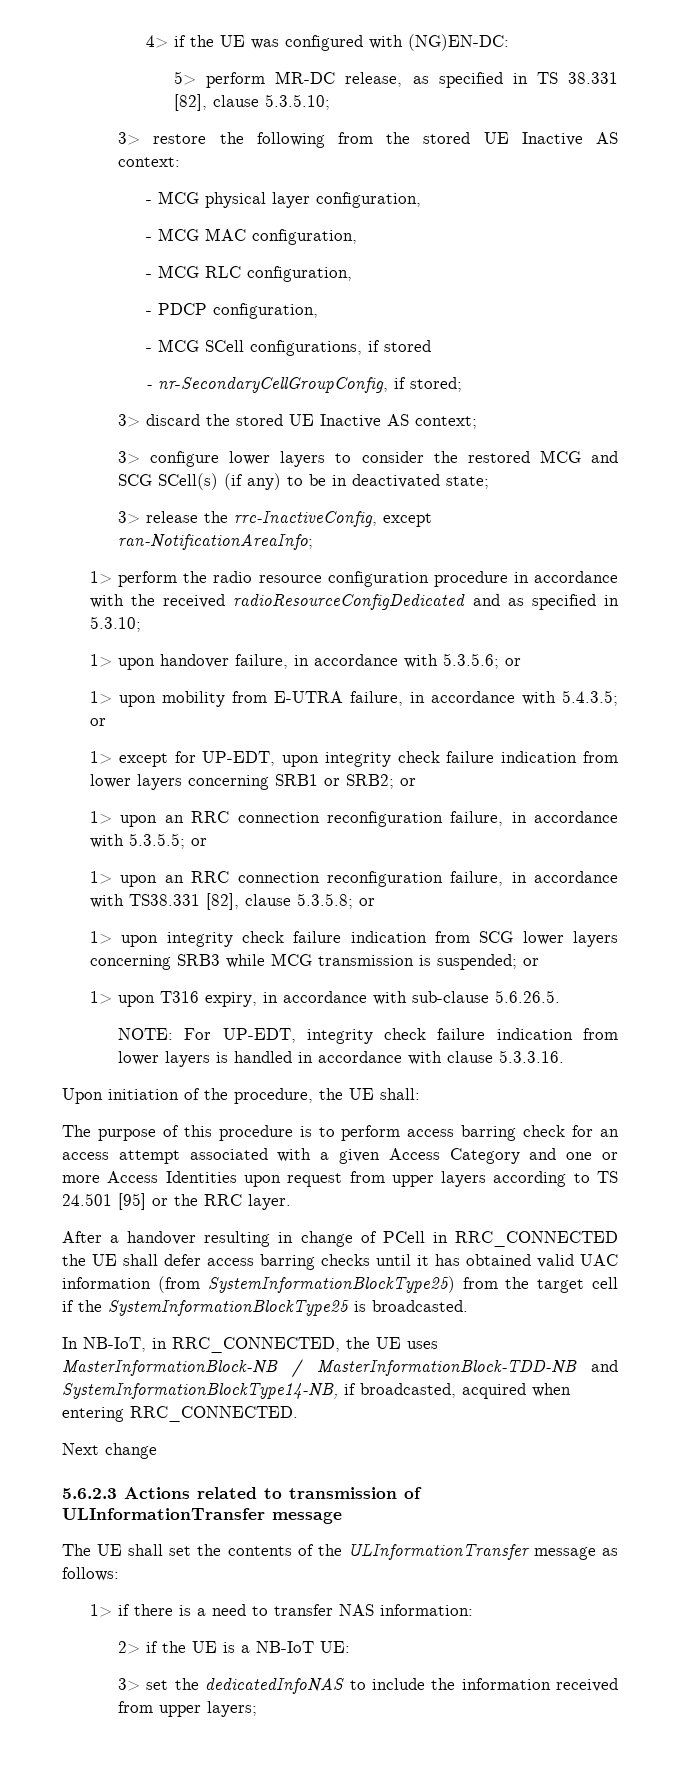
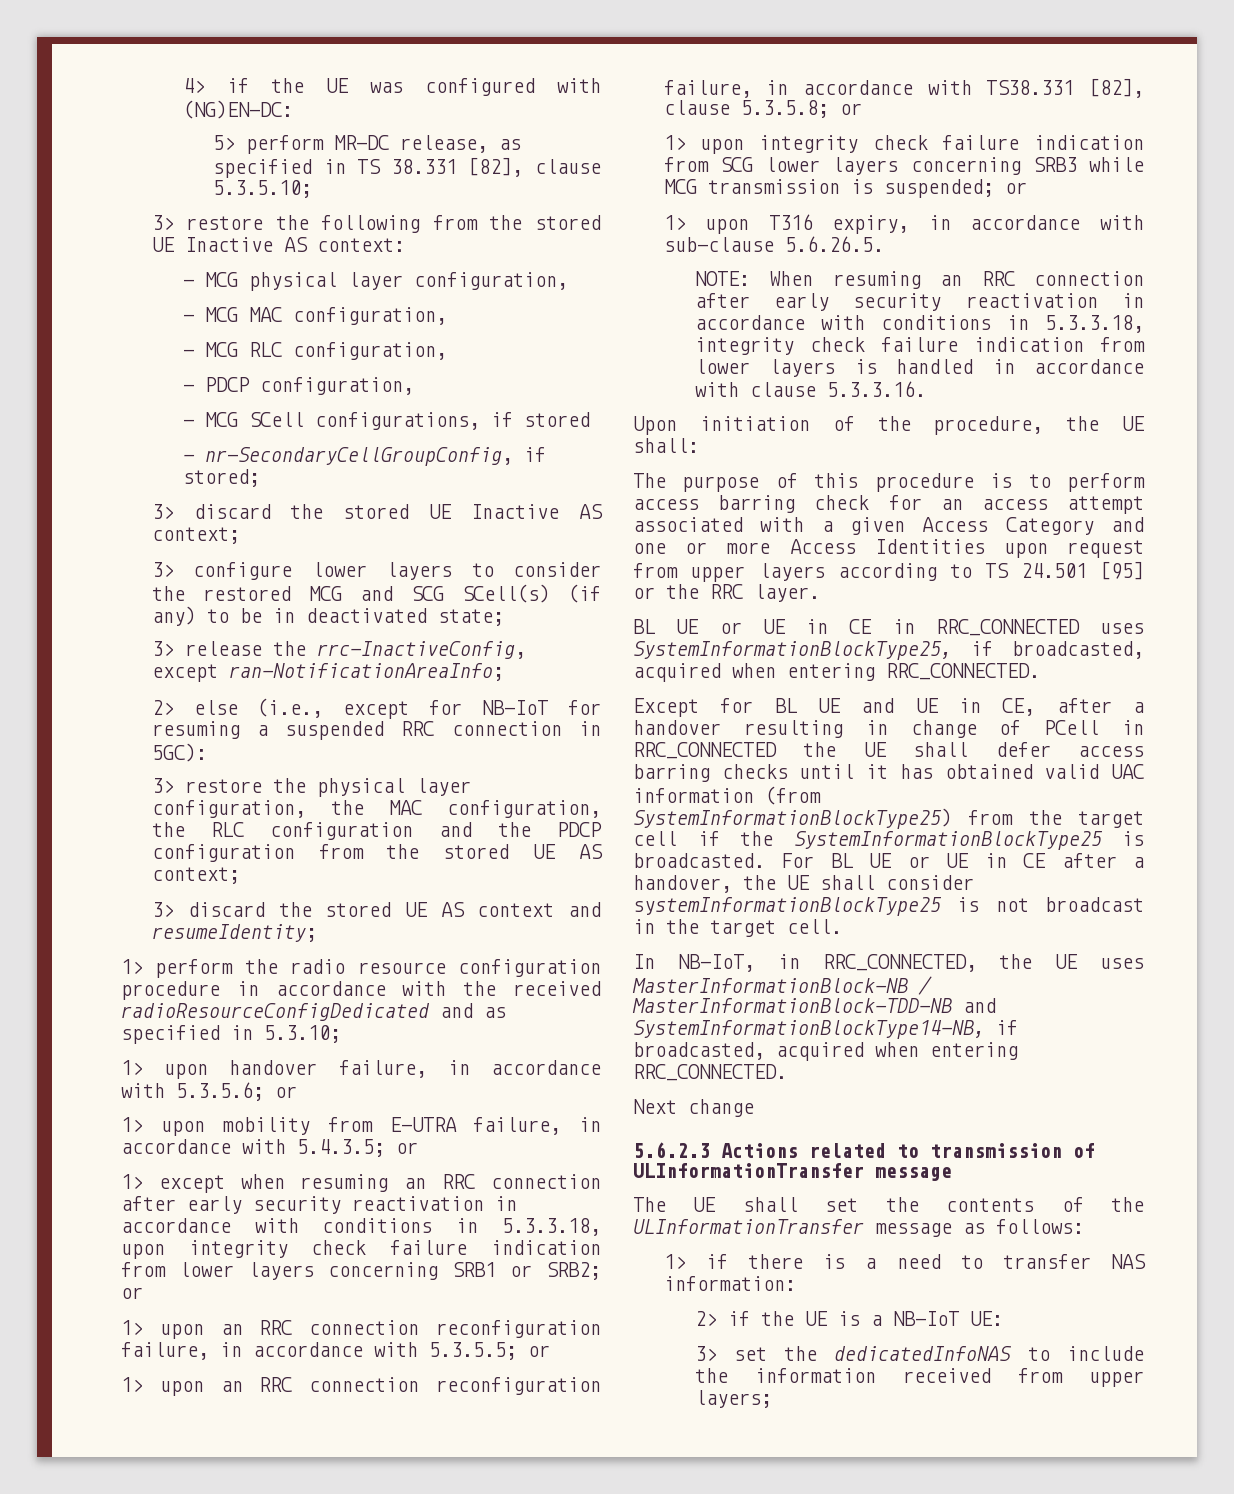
+ 2> else (i.e., except for NB-IoT for resuming a suspended RRC connection in 5GC):
+ 3> restore the physical layer configuration, the MAC configuration, the RLC configuration and the PDCP configuration from the stored UE AS context;
+ 3> discard the stored UE AS context and resumeIdentity;
- 1> except for UP-EDT, upon integrity check failure indication from lower layers concerning SRB1 or SRB2; or
+ 1> except when resuming an RRC connection after early security reactivation in accordance with conditions in 5.3.3.18, upon integrity check failure indication from lower layers concerning SRB1 or SRB2; or
- NOTE: For UP-EDT, integrity check failure indication from lower layers is handled in accordance with clause 5.3.3.16.
+ NOTE: When resuming an RRC connection after early security reactivation in accordance with conditions in 5.3.3.18, integrity check failure indication from lower layers is handled in accordance with clause 5.3.3.16.
- After a handover resulting in change of PCell in RRC_CONNECTED the UE shall defer access barring checks until it has obtained valid UAC information (from SystemInformationBlockType25) from the target cell if the SystemInformationBlockType25 is broadcasted.
+ BL UE or UE in CE in RRC_CONNECTED uses SystemInformationBlockType25, if broadcasted, acquired when entering RRC_CONNECTED.
+ Except for BL UE and UE in CE, after a handover resulting in change of PCell in RRC_CONNECTED the UE shall defer access barring checks until it has obtained valid UAC information (from SystemInformationBlockType25) from the target cell if the SystemInformationBlockType25 is broadcasted. For BL UE or UE in CE after a handover, the UE shall consider systemInformationBlockType25 is not broadcast in the target cell.

